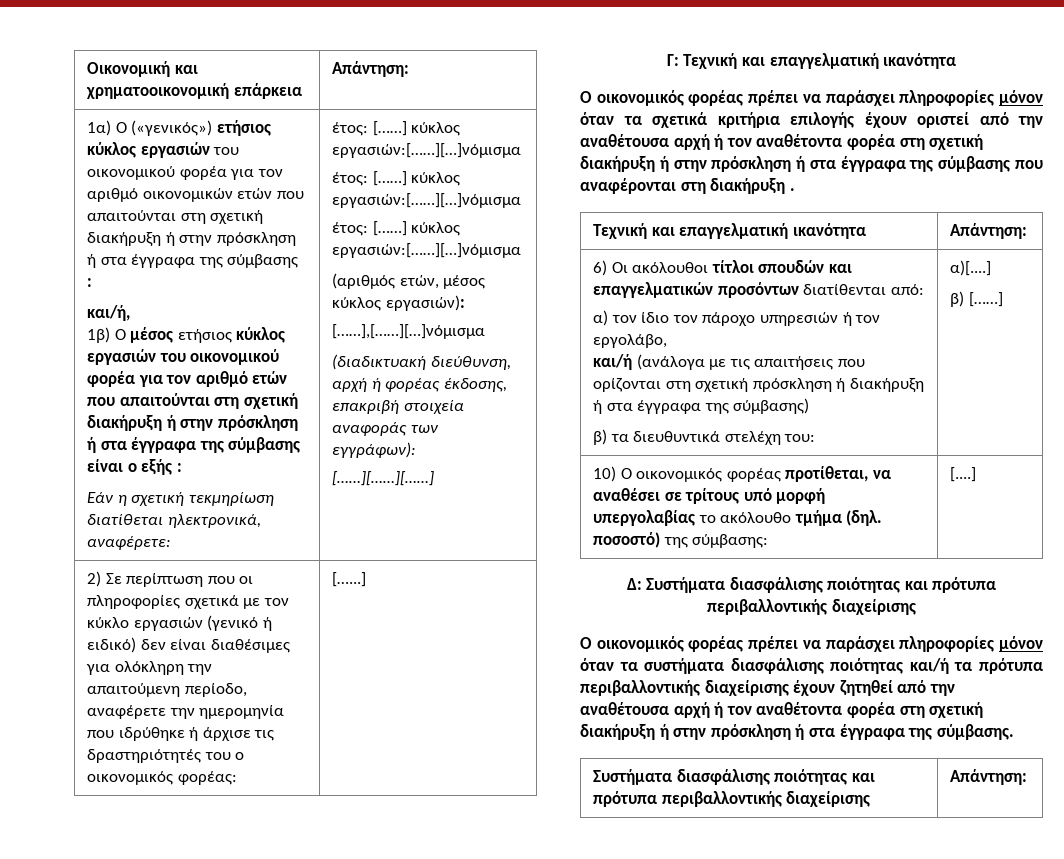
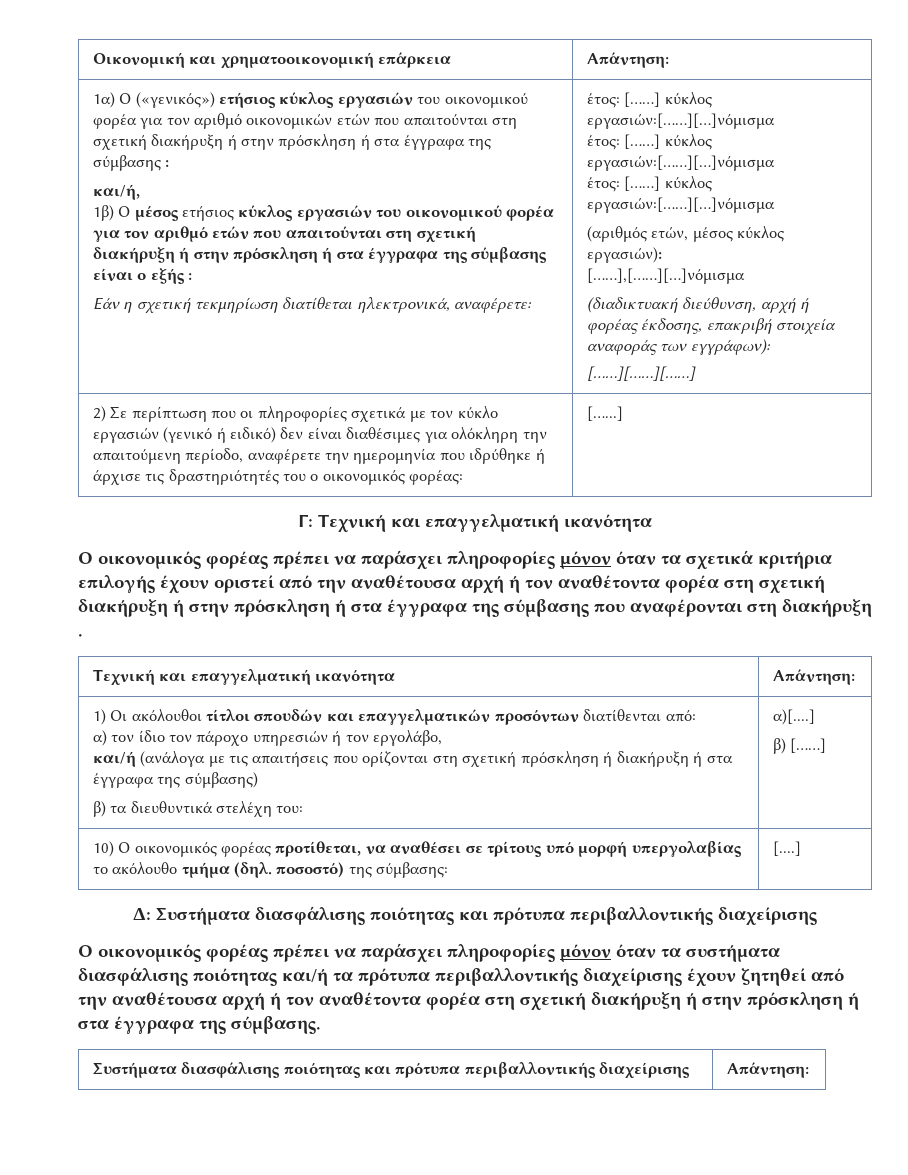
- 6) Οι ακόλουθοι τίτλοι σπουδών και επαγγελματικών προσόντων διατίθενται από:
+ 1) Οι ακόλουθοι τίτλοι σπουδών και επαγγελματικών προσόντων διατίθενται από:

